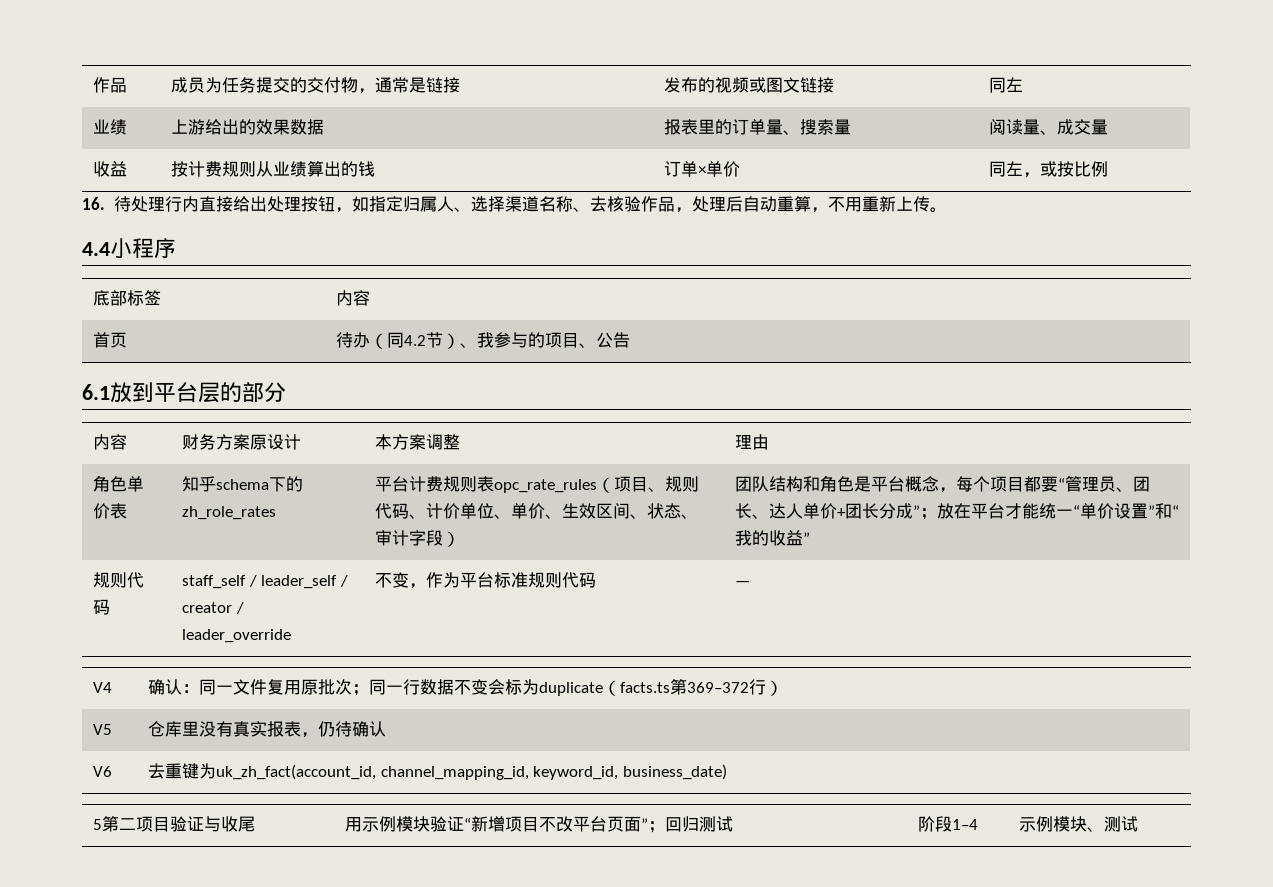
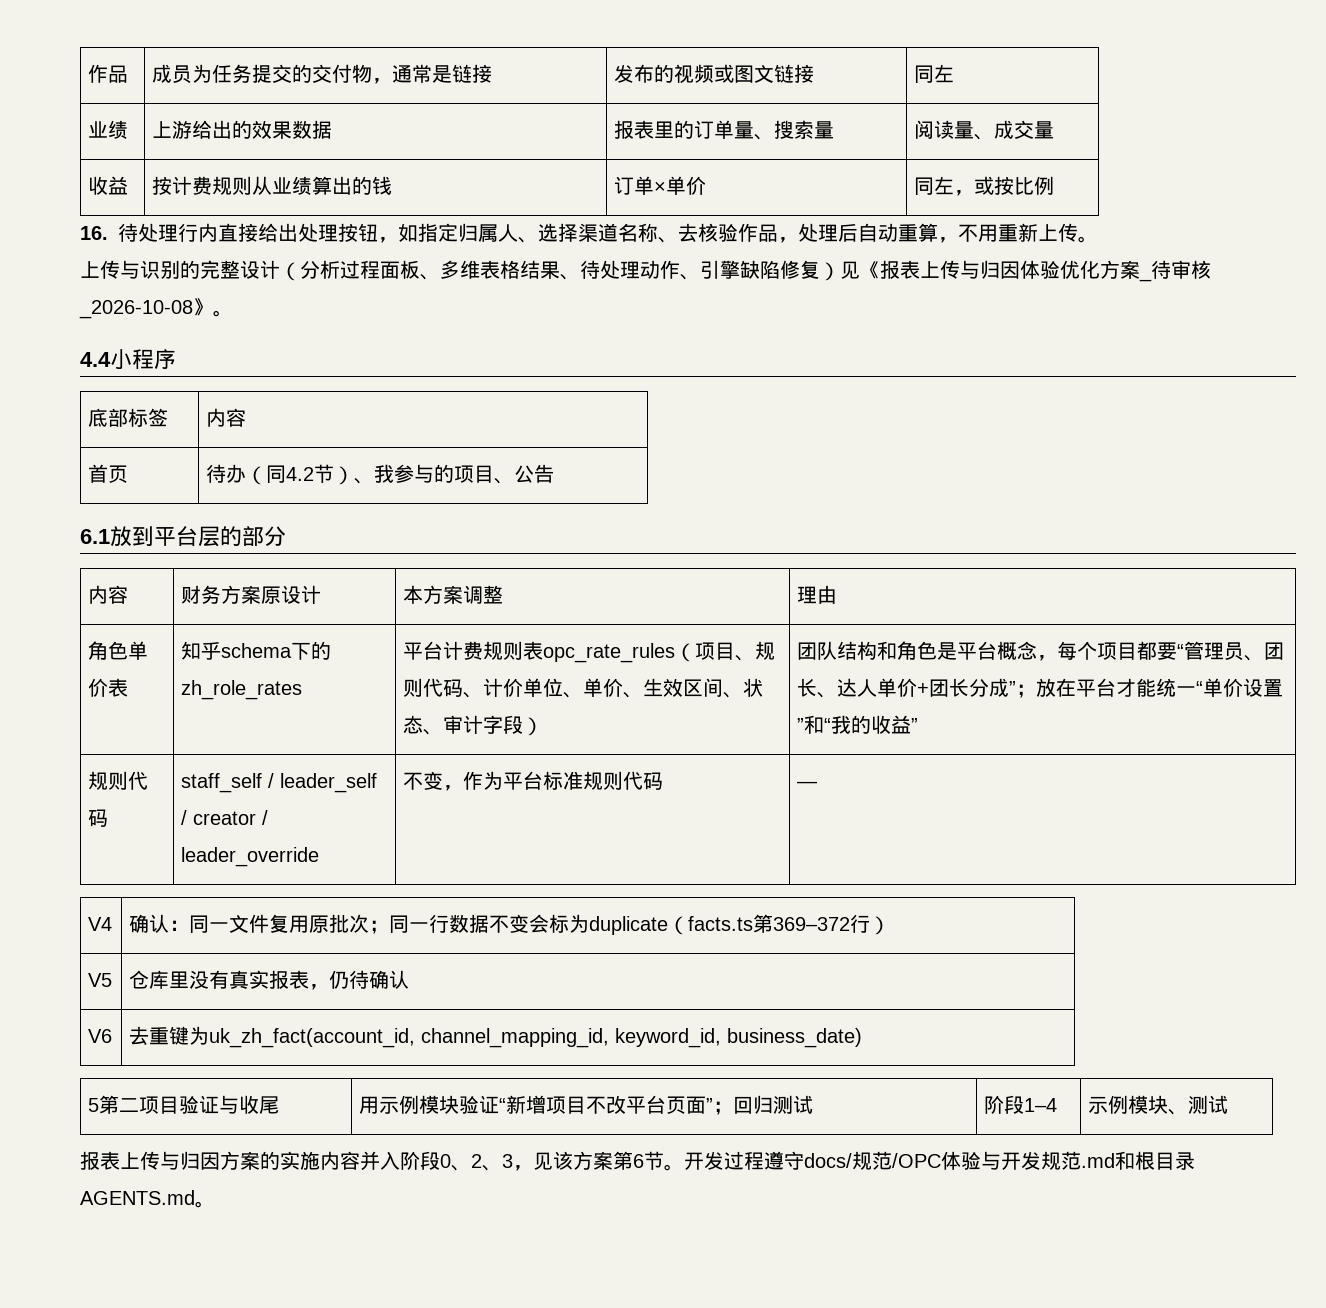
+ 上传与识别的完整设计（分析过程面板、多维表格结果、待处理动作、引擎缺陷修复）见《报表上传与归因体验优化方案_待审核_2026-10-08》。
+ 报表上传与归因方案的实施内容并入阶段0、2、3，见该方案第6节。开发过程遵守docs/规范/OPC体验与开发规范.md和根目录AGENTS.md。

